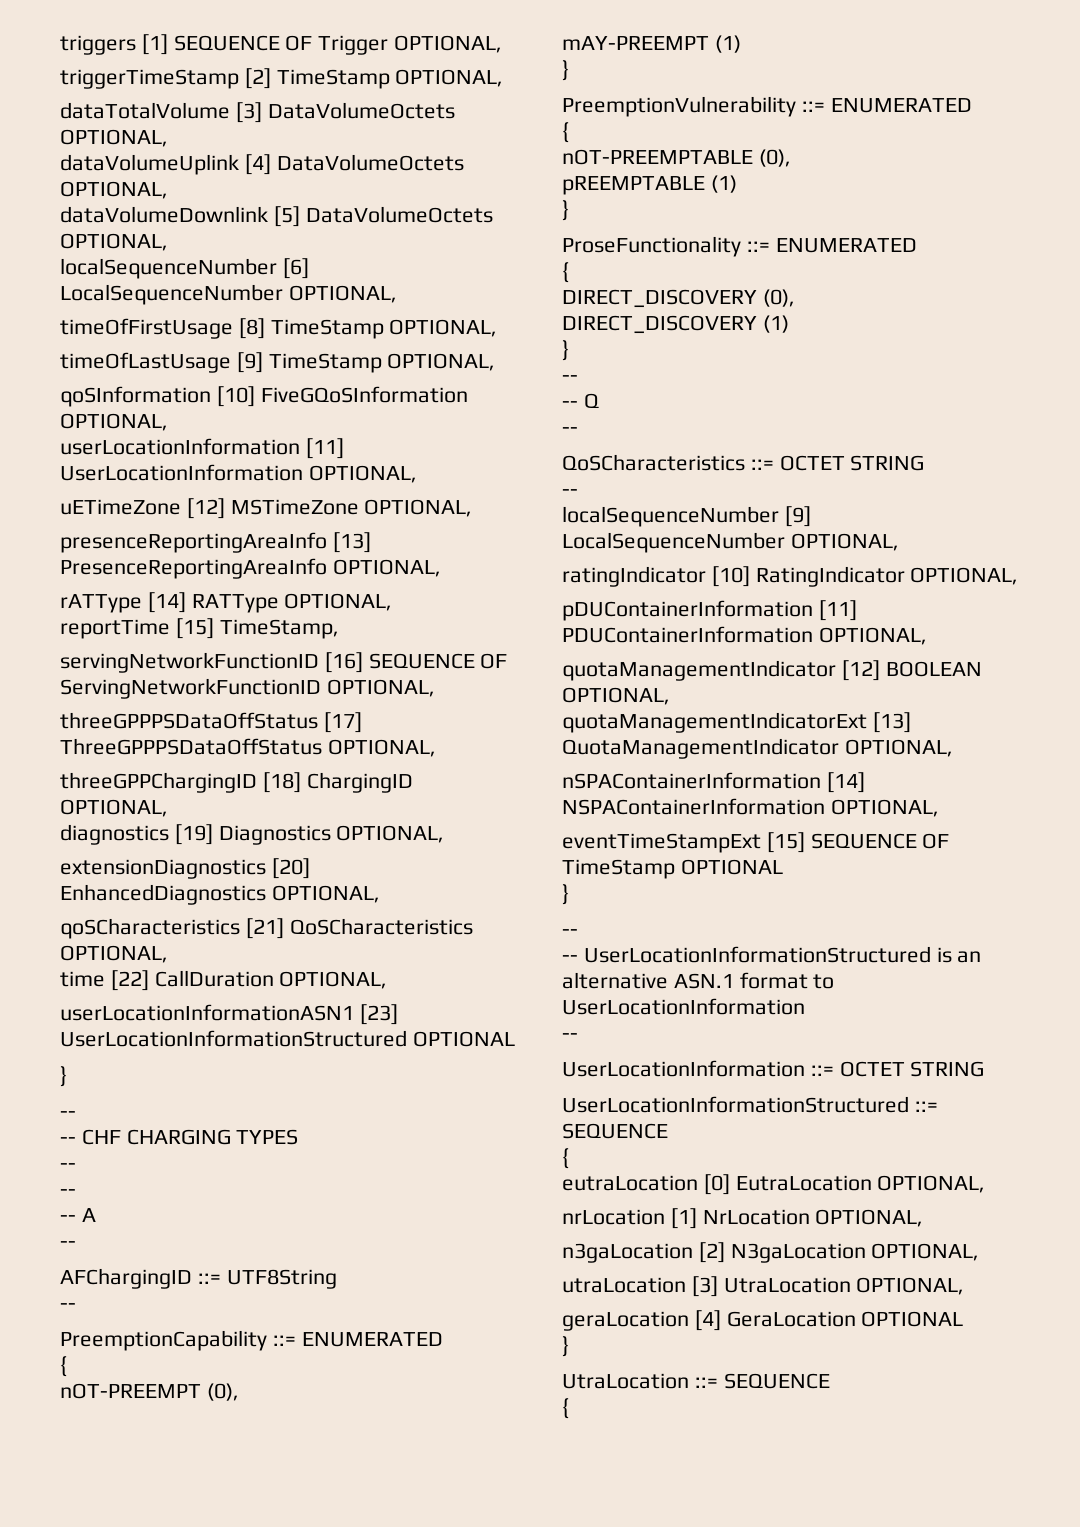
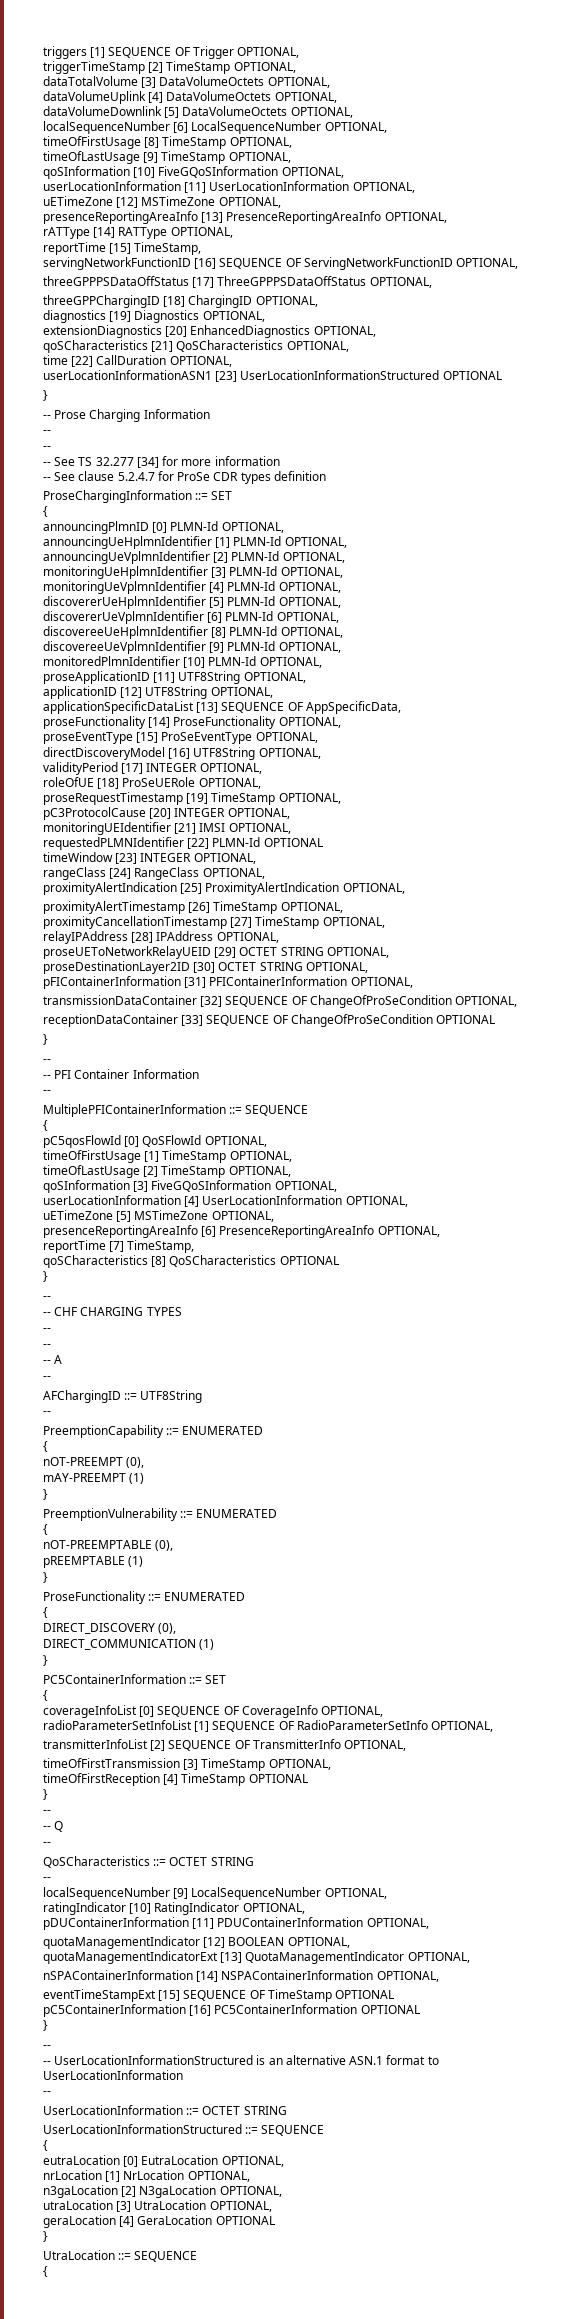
+ -- Prose Charging Information
+ --
+ --
+ -- See TS 32.277 [34] for more information
+ -- See clause 5.2.4.7 for ProSe CDR types definition
+ ProseChargingInformation ::= SET
+ {
+ announcingPlmnID [0] PLMN-Id OPTIONAL,
+ announcingUeHplmnIdentifier [1] PLMN-Id OPTIONAL,
+ announcingUeVplmnIdentifier [2] PLMN-Id OPTIONAL,
+ monitoringUeHplmnIdentifier [3] PLMN-Id OPTIONAL,
+ monitoringUeVplmnIdentifier [4] PLMN-Id OPTIONAL,
+ discovererUeHplmnIdentifier [5] PLMN-Id OPTIONAL,
+ discovererUeVplmnIdentifier [6] PLMN-Id OPTIONAL,
+ discovereeUeHplmnIdentifier [8] PLMN-Id OPTIONAL,
+ discovereeUeVplmnIdentifier [9] PLMN-Id OPTIONAL,
+ monitoredPlmnIdentifier [10] PLMN-Id OPTIONAL,
+ proseApplicationID [11] UTF8String OPTIONAL,
+ applicationID [12] UTF8String OPTIONAL,
+ applicationSpecificDataList [13] SEQUENCE OF AppSpecificData,
+ proseFunctionality [14] ProseFunctionality OPTIONAL,
+ proseEventType [15] ProSeEventType OPTIONAL,
+ directDiscoveryModel [16] UTF8String OPTIONAL,
+ validityPeriod [17] INTEGER OPTIONAL,
+ roleOfUE [18] ProSeUERole OPTIONAL,
+ proseRequestTimestamp [19] TimeStamp OPTIONAL,
+ pC3ProtocolCause [20] INTEGER OPTIONAL,
+ monitoringUEIdentifier [21] IMSI OPTIONAL,
+ requestedPLMNIdentifier [22] PLMN-Id OPTIONAL
+ timeWindow [23] INTEGER OPTIONAL,
+ rangeClass [24] RangeClass OPTIONAL,
+ proximityAlertIndication [25] ProximityAlertIndication OPTIONAL,
+ proximityAlertTimestamp [26] TimeStamp OPTIONAL,
+ proximityCancellationTimestamp [27] TimeStamp OPTIONAL,
+ relayIPAddress [28] IPAddress OPTIONAL,
+ proseUEToNetworkRelayUEID [29] OCTET STRING OPTIONAL,
+ proseDestinationLayer2ID [30] OCTET STRING OPTIONAL,
+ pFIContainerInformation [31] PFIContainerInformation OPTIONAL,
+ transmissionDataContainer [32] SEQUENCE OF ChangeOfProSeCondition OPTIONAL,
+ receptionDataContainer [33] SEQUENCE OF ChangeOfProSeCondition OPTIONAL
+ }
+ --
+ -- PFI Container Information
+ --
+ MultiplePFIContainerInformation ::= SEQUENCE
+ {
+ pC5qosFlowId [0] QoSFlowId OPTIONAL,
+ timeOfFirstUsage [1] TimeStamp OPTIONAL,
+ timeOfLastUsage [2] TimeStamp OPTIONAL,
+ qoSInformation [3] FiveGQoSInformation OPTIONAL,
+ userLocationInformation [4] UserLocationInformation OPTIONAL,
+ uETimeZone [5] MSTimeZone OPTIONAL,
+ presenceReportingAreaInfo [6] PresenceReportingAreaInfo OPTIONAL,
+ reportTime [7] TimeStamp,
+ qoSCharacteristics [8] QoSCharacteristics OPTIONAL
+ }
- DIRECT_DISCOVERY (1)
+ DIRECT_COMMUNICATION (1)
+ }
+ PC5ContainerInformation ::= SET
+ {
+ coverageInfoList [0] SEQUENCE OF CoverageInfo OPTIONAL,
+ radioParameterSetInfoList [1] SEQUENCE OF RadioParameterSetInfo OPTIONAL,
+ transmitterInfoList [2] SEQUENCE OF TransmitterInfo OPTIONAL,
+ timeOfFirstTransmission [3] TimeStamp OPTIONAL,
+ timeOfFirstReception [4] TimeStamp OPTIONAL
+ pC5ContainerInformation [16] PC5ContainerInformation OPTIONAL

